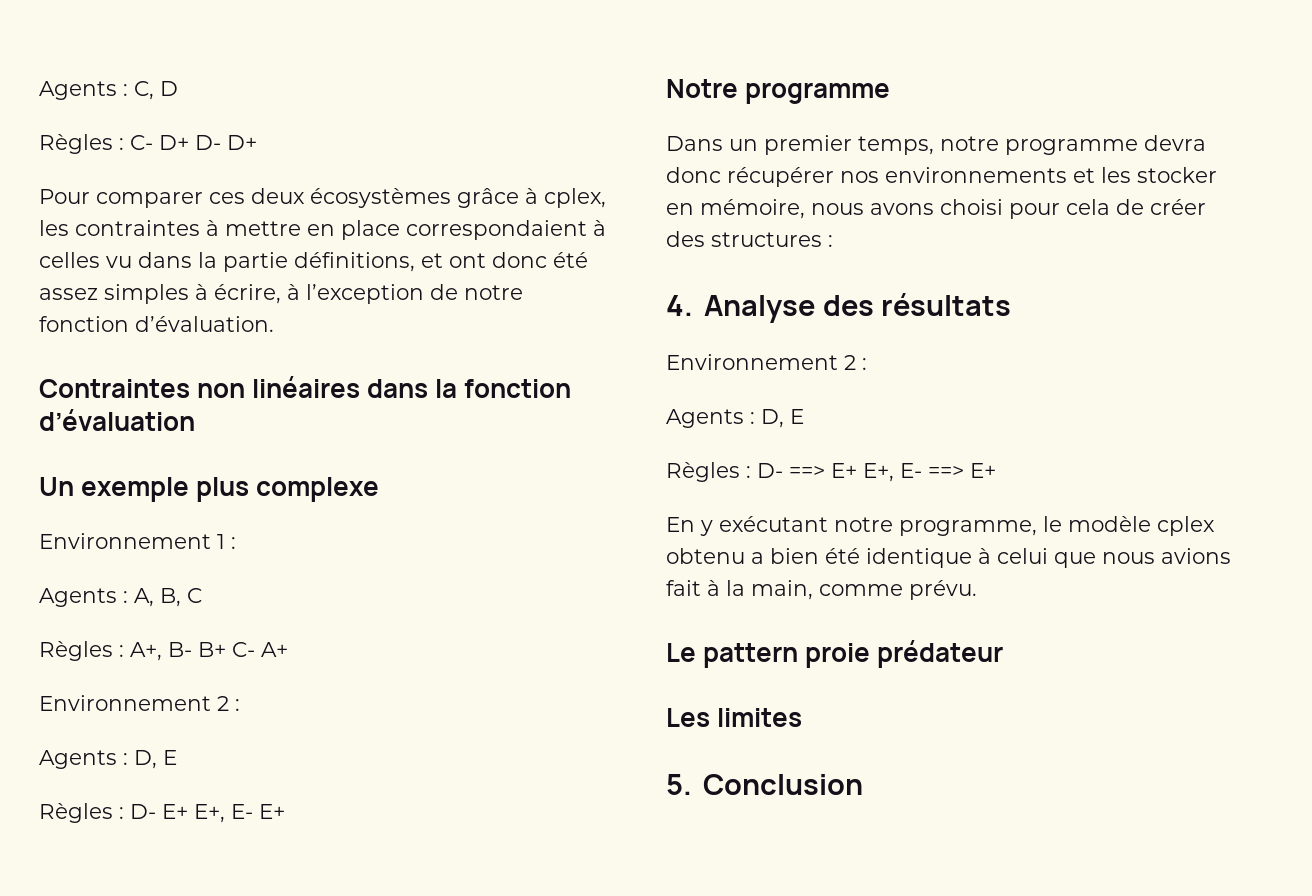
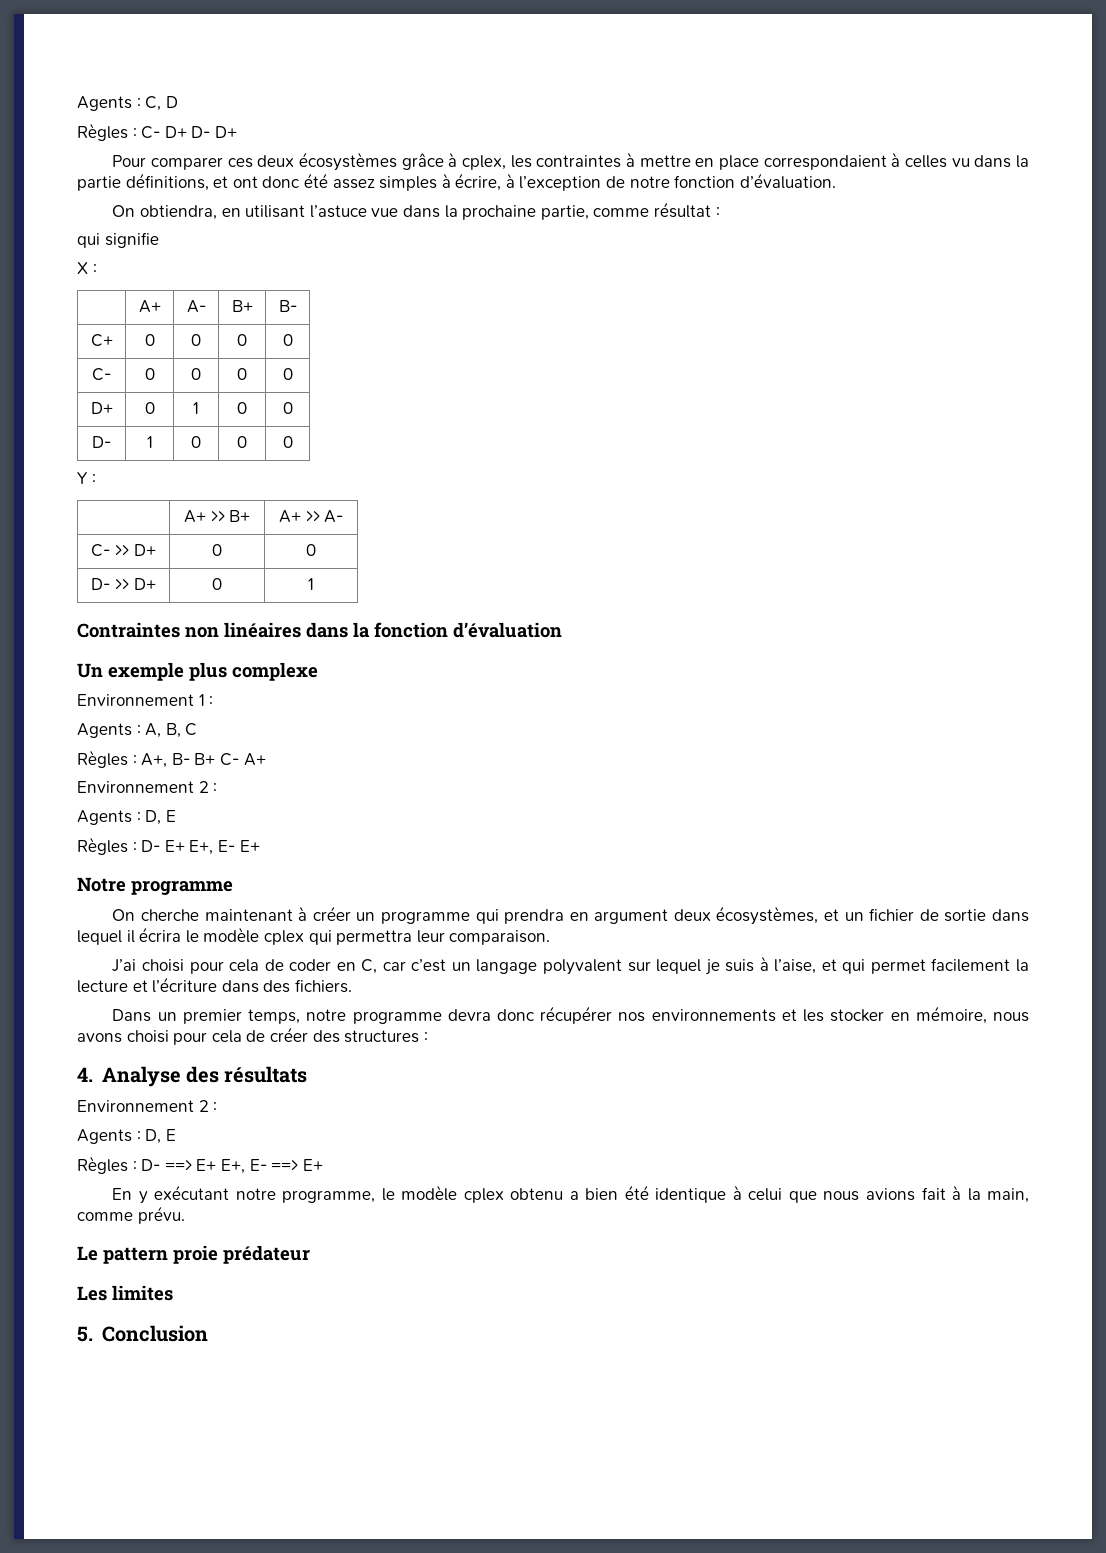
+ On obtiendra, en utilisant l’astuce vue dans la prochaine partie, comme résultat :
+ qui signifie
+ X :
+ | A+ | A- | B+ | B-
+ C+ | 0 | 0 | 0 | 0
+ C- | 0 | 0 | 0 | 0
+ D+ | 0 | 1 | 0 | 0
+ D- | 1 | 0 | 0 | 0
+ Y :
+ | A+ >> B+ | A+ >> A-
+ C- >> D+ | 0 | 0
+ D- >> D+ | 0 | 1
+ On cherche maintenant à créer un programme qui prendra en argument deux écosystèmes, et un fichier de sortie dans lequel il écrira le modèle cplex qui permettra leur comparaison.
+ J’ai choisi pour cela de coder en C, car c’est un langage polyvalent sur lequel je suis à l’aise, et qui permet facilement la lecture et l’écriture dans des fichiers.

